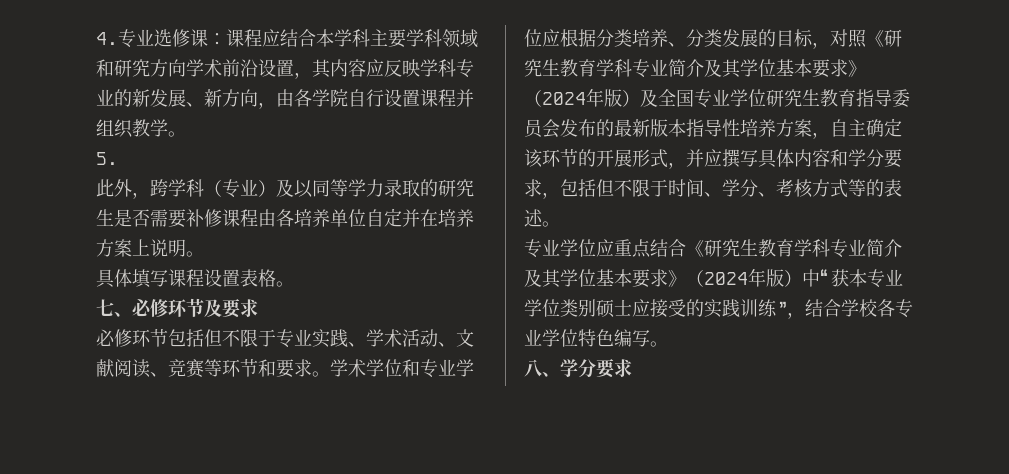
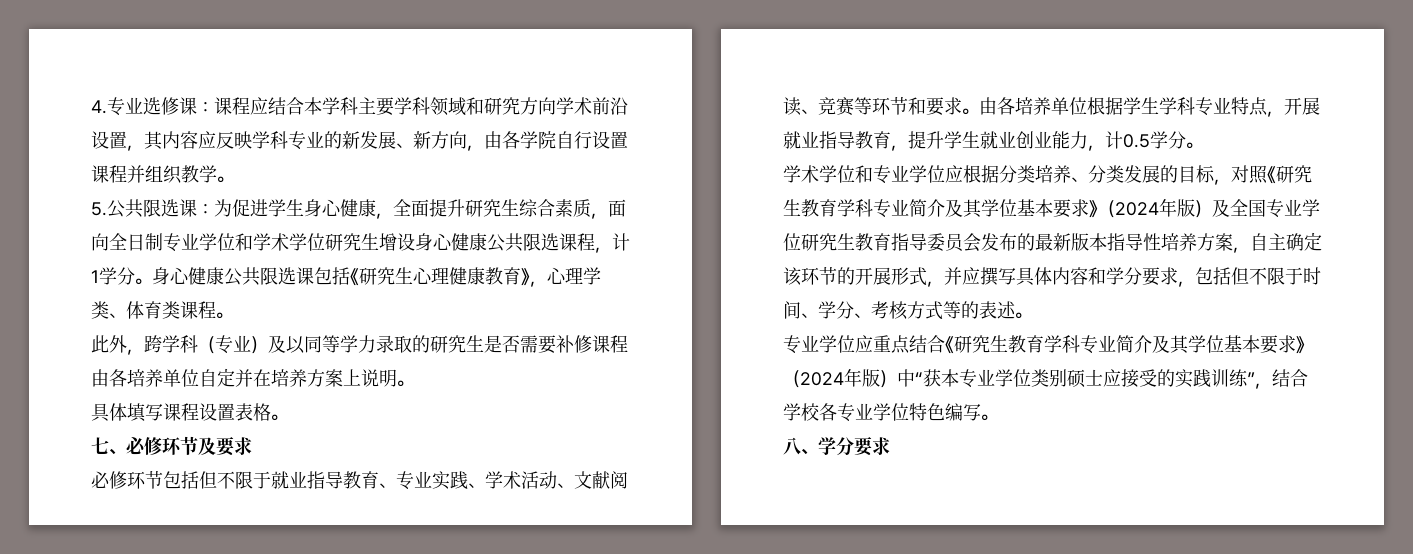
- 5.
+ 5.公共限选课：为促进学生身心健康，全面提升研究生综合素质，面向全日制专业学位和学术学位研究生增设身心健康公共限选课程，计1学分。身心健康公共限选课包括《研究生心理健康教育》，心理学类、体育类课程。
- 必修环节包括但不限于专业实践、学术活动、文献阅读、竞赛等环节和要求。学术学位和专业学位应根据分类培养、分类发展的目标，对照《研究生教育学科专业简介及其学位基本要求》（2024年版）及全国专业学位研究生教育指导委员会发布的最新版本指导性培养方案，自主确定该环节的开展形式，并应撰写具体内容和学分要求，包括但不限于时间、学分、考核方式等的表述。
+ 必修环节包括但不限于就业指导教育、专业实践、学术活动、文献阅读、竞赛等环节和要求。由各培养单位根据学生学科专业特点，开展就业指导教育，提升学生就业创业能力，计0.5学分。
+ 学术学位和专业学位应根据分类培养、分类发展的目标，对照《研究生教育学科专业简介及其学位基本要求》（2024年版）及全国专业学位研究生教育指导委员会发布的最新版本指导性培养方案，自主确定该环节的开展形式，并应撰写具体内容和学分要求，包括但不限于时间、学分、考核方式等的表述。

